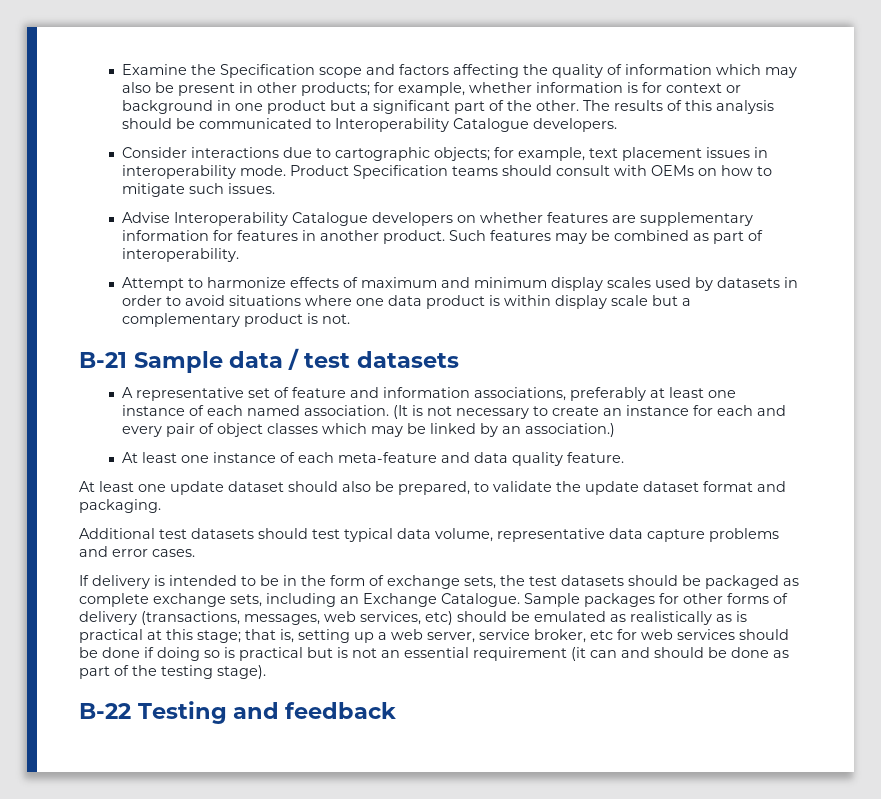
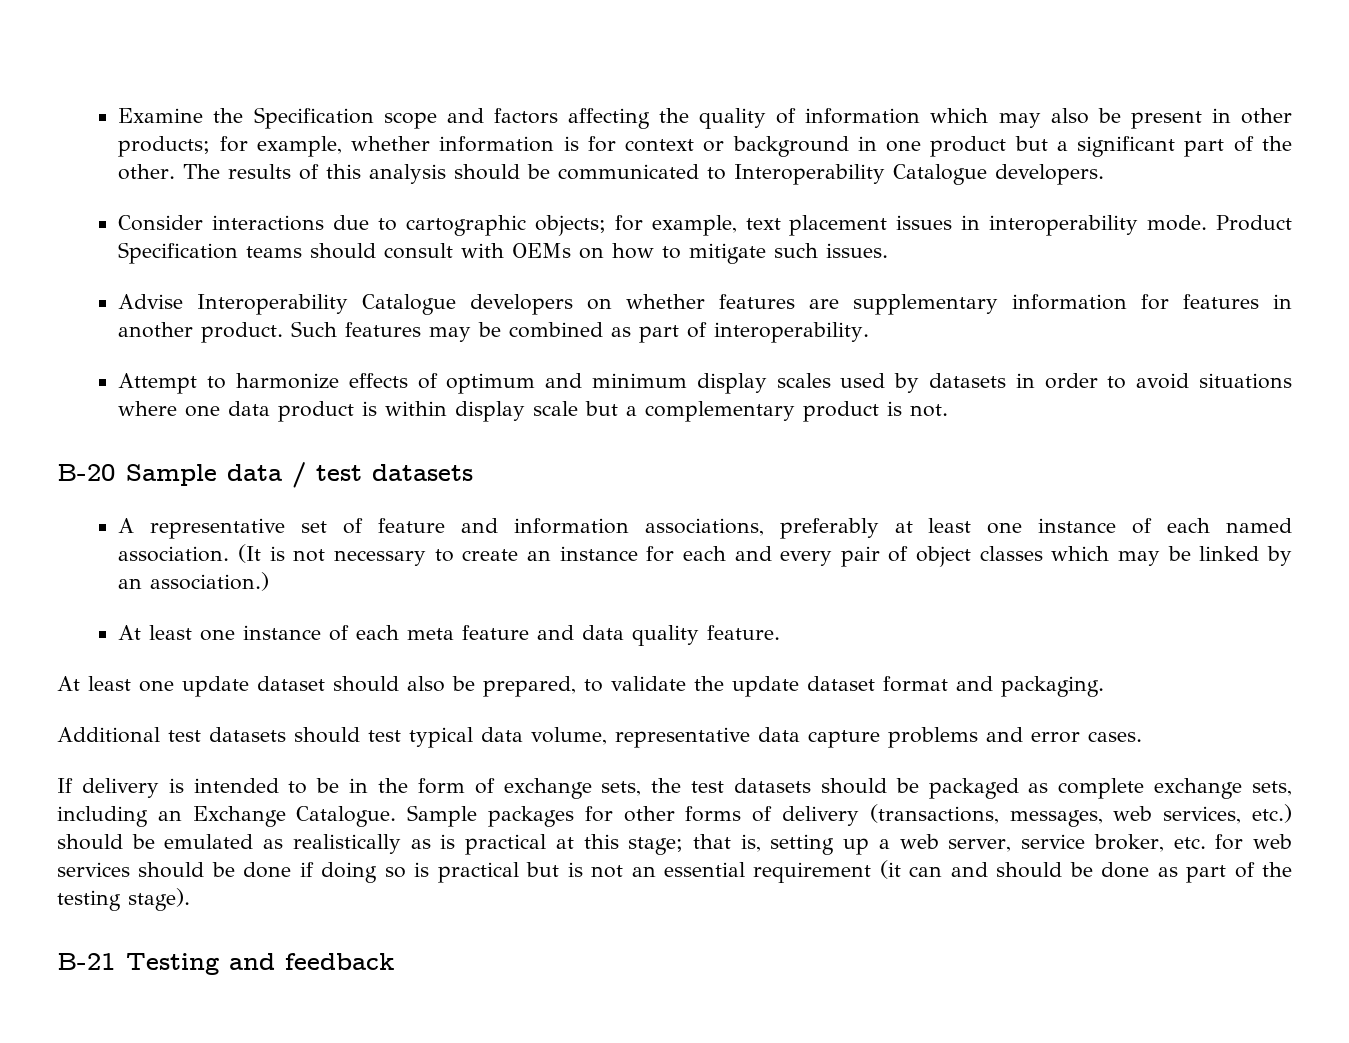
- Attempt to harmonize effects of maximum and minimum display scales used by datasets in order to avoid situations where one data product is within display scale but a complementary product is not.
+ Attempt to harmonize effects of optimum and minimum display scales used by datasets in order to avoid situations where one data product is within display scale but a complementary product is not.
- B-21 Sample data / test datasets
+ B-20 Sample data / test datasets
- At least one instance of each meta-feature and data quality feature.
+ At least one instance of each meta feature and data quality feature.
- Sample packages for other forms of delivery (transactions, messages, web services, etc) should be emulated as realistically as is practical at this stage; that is, setting up a web server, service broker, etc for web services should be done if doing so is practical but is not an essential requirement (it can and should be done as part of the testing stage).
+ Sample packages for other forms of delivery (transactions, messages, web services, etc.) should be emulated as realistically as is practical at this stage; that is, setting up a web server, service broker, etc. for web services should be done if doing so is practical but is not an essential requirement (it can and should be done as part of the testing stage).
- B-22 Testing and feedback
+ B-21 Testing and feedback

